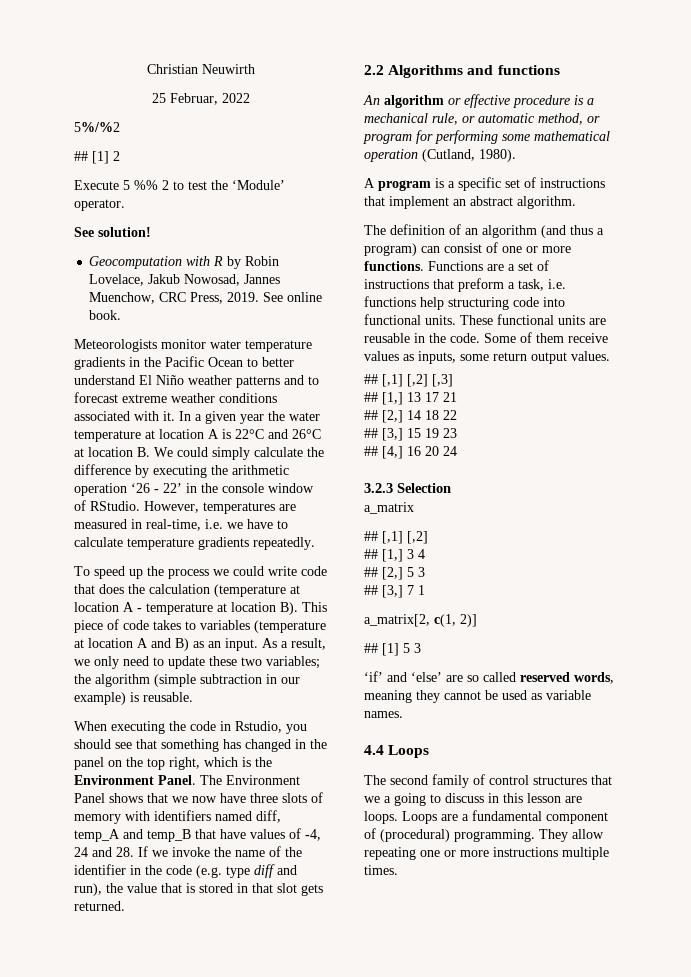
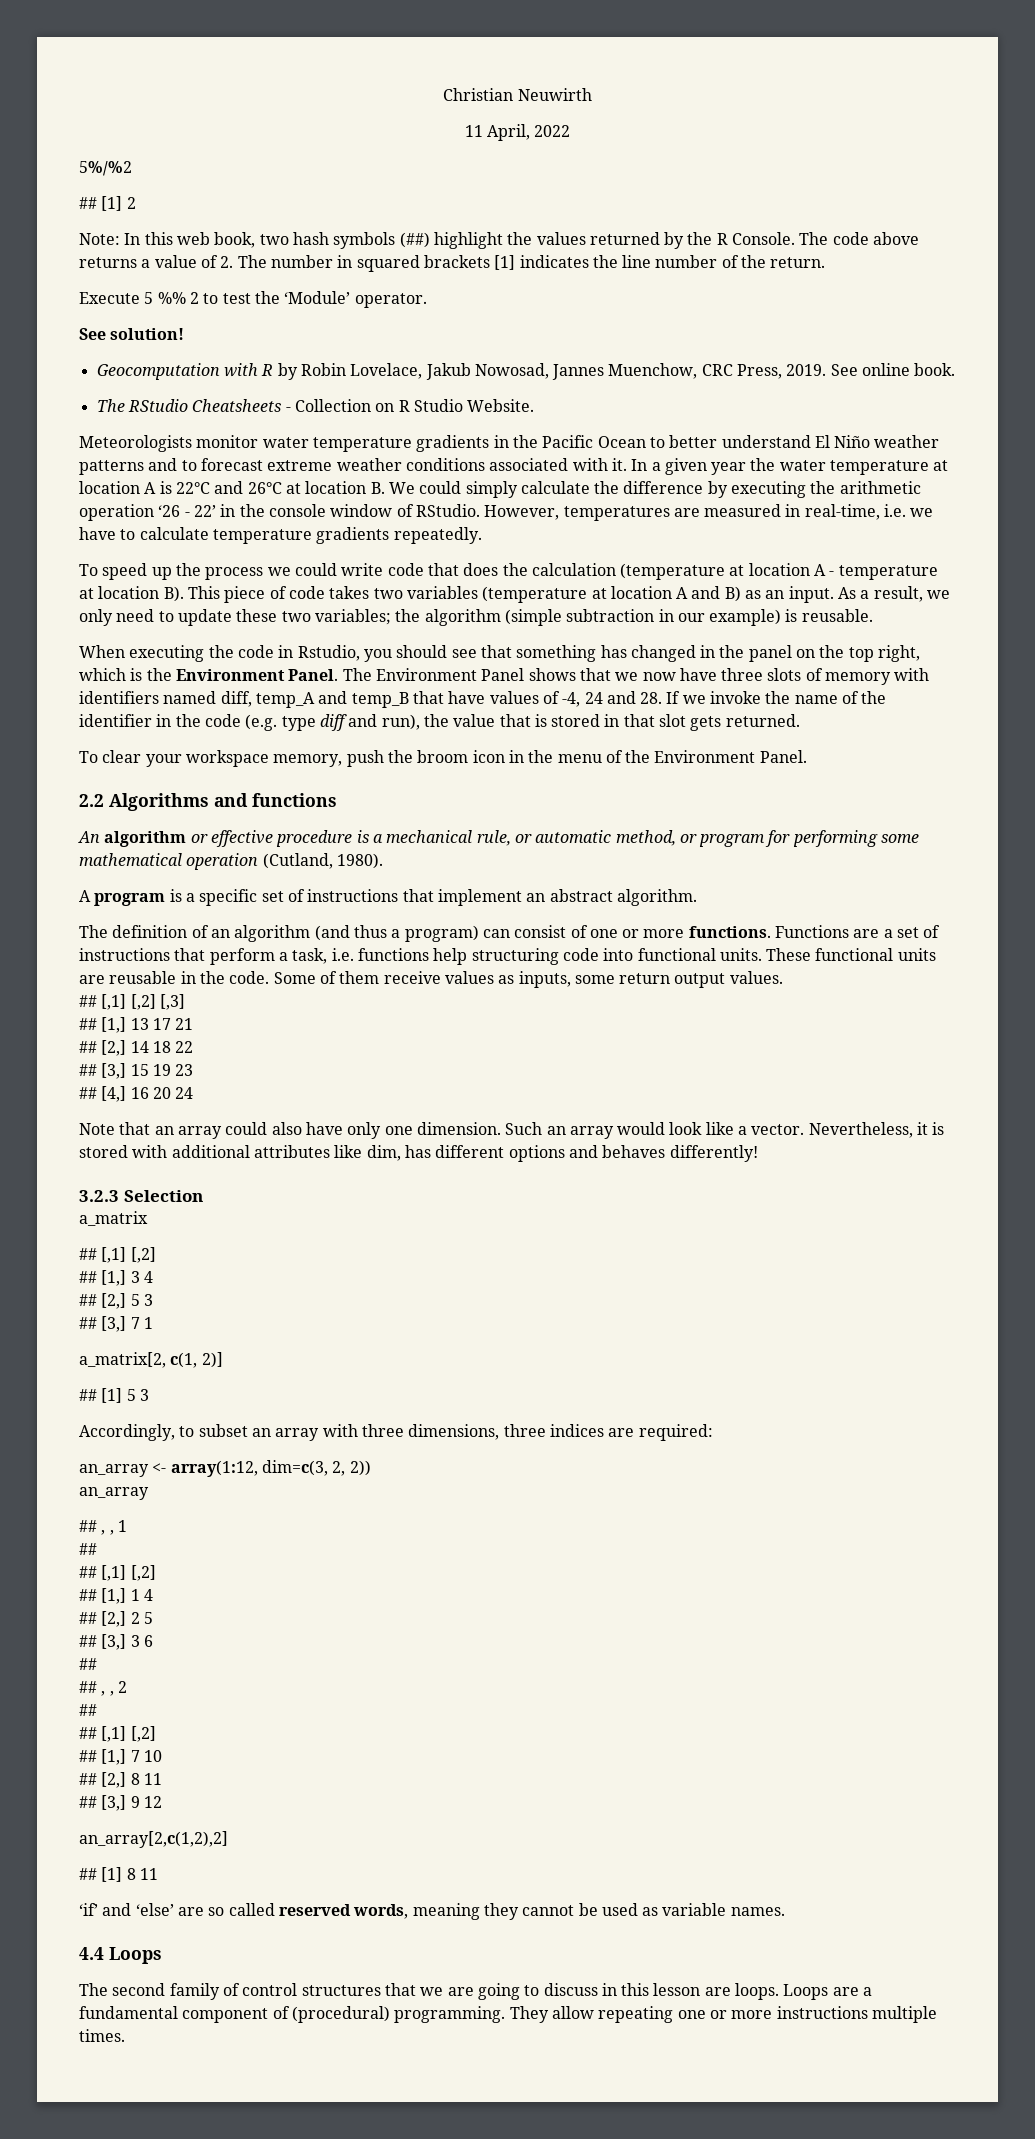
- 25 Februar, 2022
+ 11 April, 2022
+ Note: In this web book, two hash symbols (##) highlight the values returned by the R Console. The code above returns a value of 2. The number in squared brackets [1] indicates the line number of the return.
+ The RStudio Cheatsheets - Collection on R Studio Website.
- To speed up the process we could write code that does the calculation (temperature at location A - temperature at location B). This piece of code takes to variables (temperature at location A and B) as an input.
+ To speed up the process we could write code that does the calculation (temperature at location A - temperature at location B). This piece of code takes two variables (temperature at location A and B) as an input.
+ To clear your workspace memory, push the broom icon in the menu of the Environment Panel.
- Functions are a set of instructions that preform a task, i.e. functions help structuring code into functional units.
+ Functions are a set of instructions that perform a task, i.e. functions help structuring code into functional units.
+ Note that an array could also have only one dimension. Such an array would look like a vector. Nevertheless, it is stored with additional attributes like dim, has different options and behaves differently!
+ Accordingly, to subset an array with three dimensions, three indices are required:
+ an_array <- array(1:12, dim=c(3, 2, 2))
+ an_array
+ ## , , 1
+ ##
+ ## [,1] [,2]
+ ## [1,] 1 4
+ ## [2,] 2 5
+ ## [3,] 3 6
+ ##
+ ## , , 2
+ ##
+ ## [,1] [,2]
+ ## [1,] 7 10
+ ## [2,] 8 11
+ ## [3,] 9 12
+ an_array[2,c(1,2),2]
+ ## [1] 8 11
- The second family of control structures that we a going to discuss in this lesson are loops.
+ The second family of control structures that we are going to discuss in this lesson are loops.

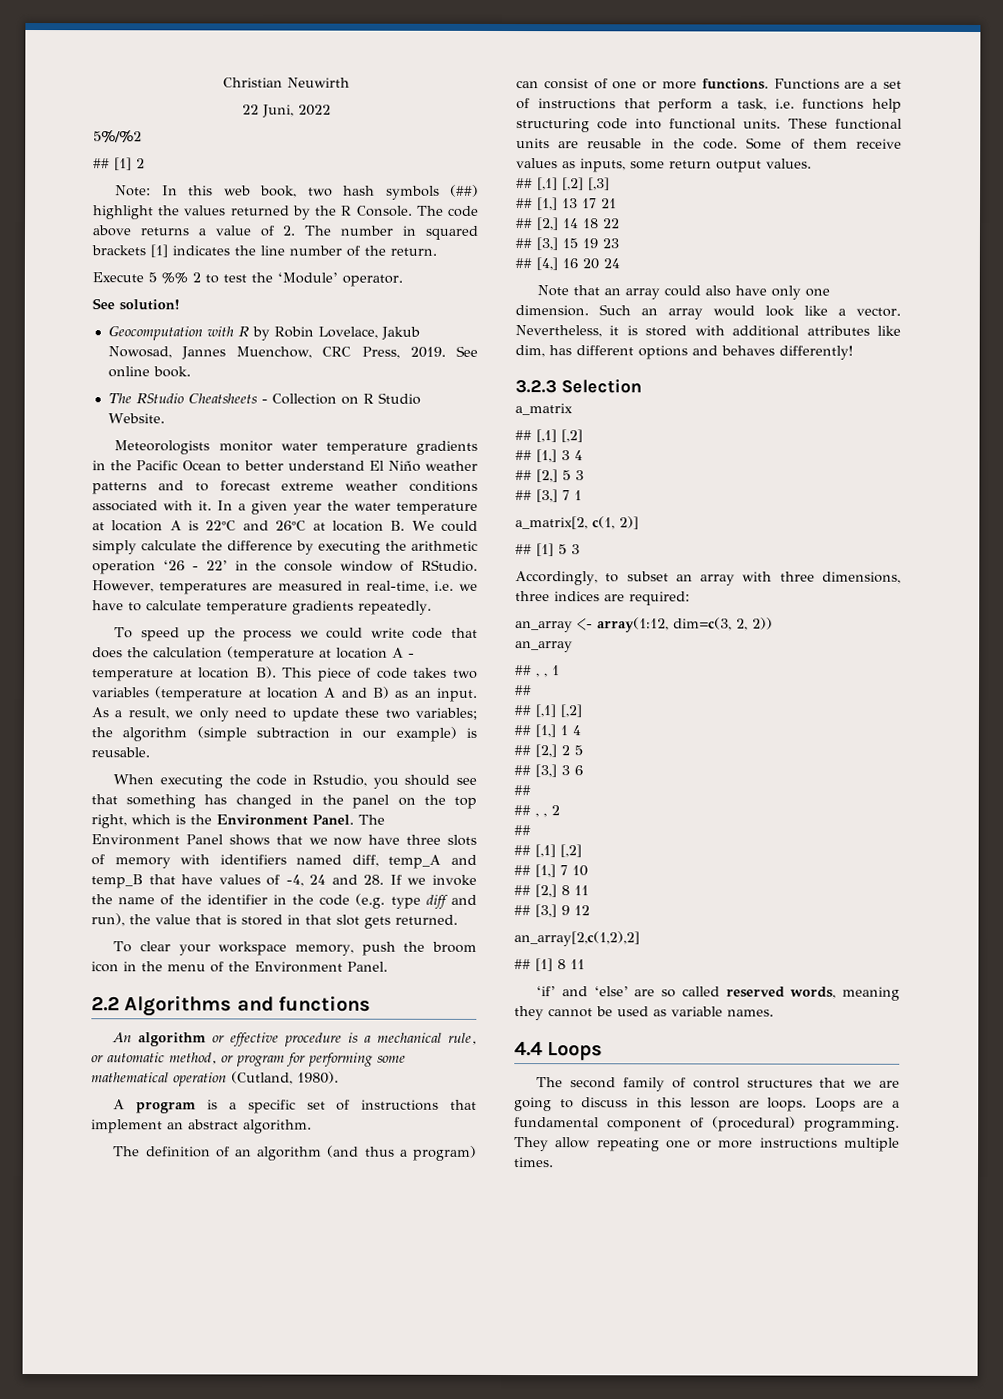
- 11 April, 2022
+ 22 Juni, 2022

